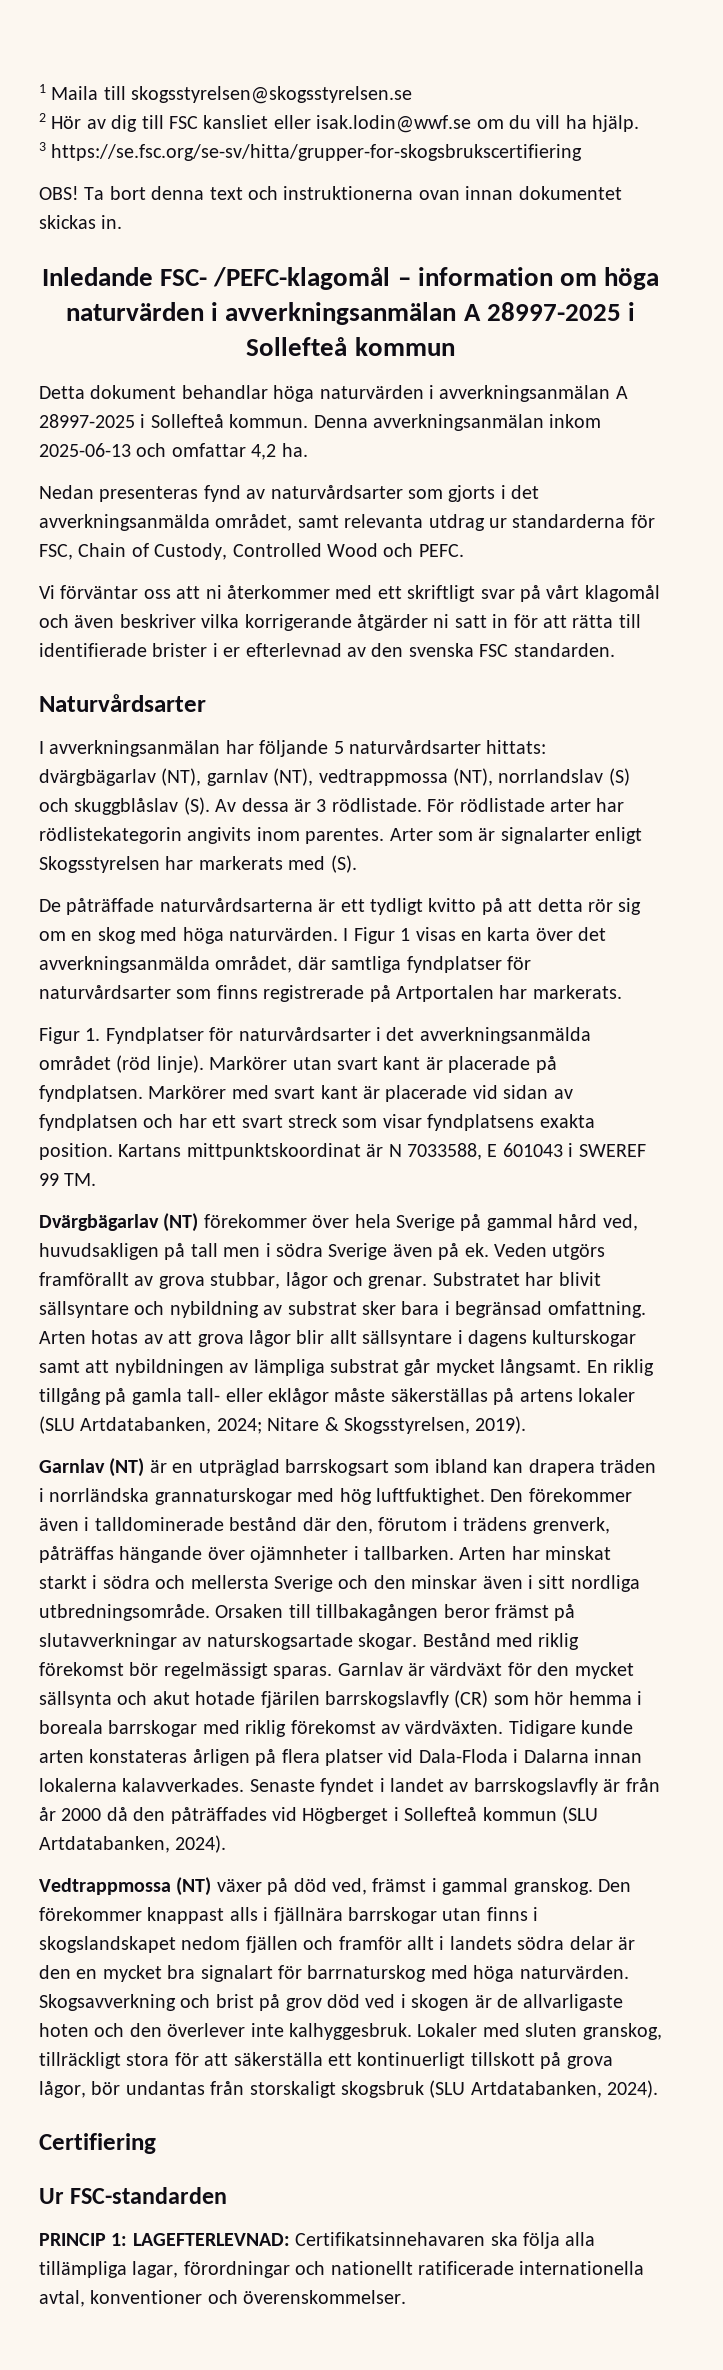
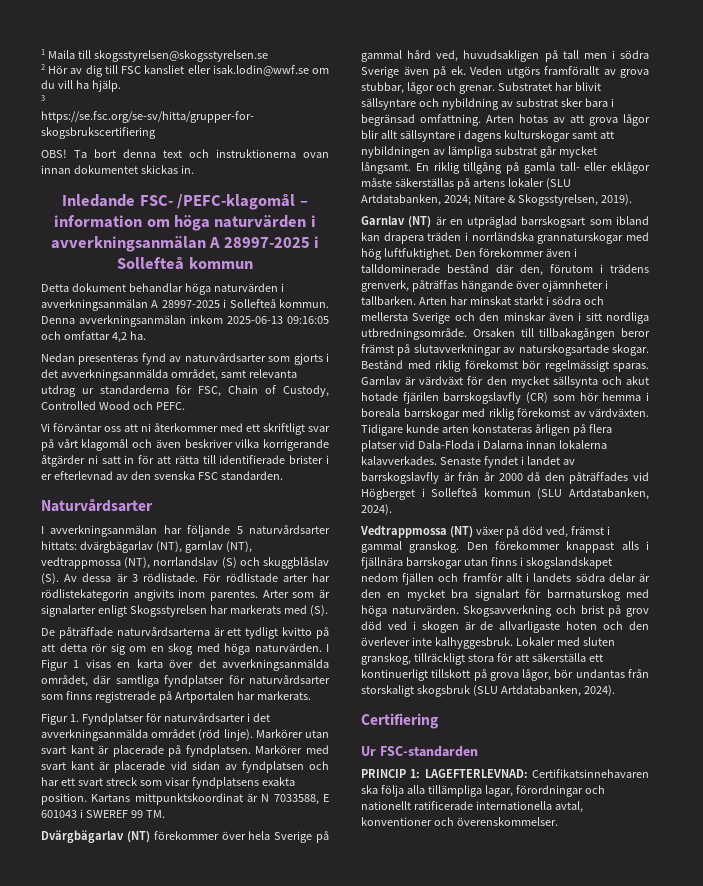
- Denna avverkningsanmälan inkom 2025-06-13 och omfattar 4,2 ha.
+ Denna avverkningsanmälan inkom 2025-06-13 09:16:05 och omfattar 4,2 ha.

